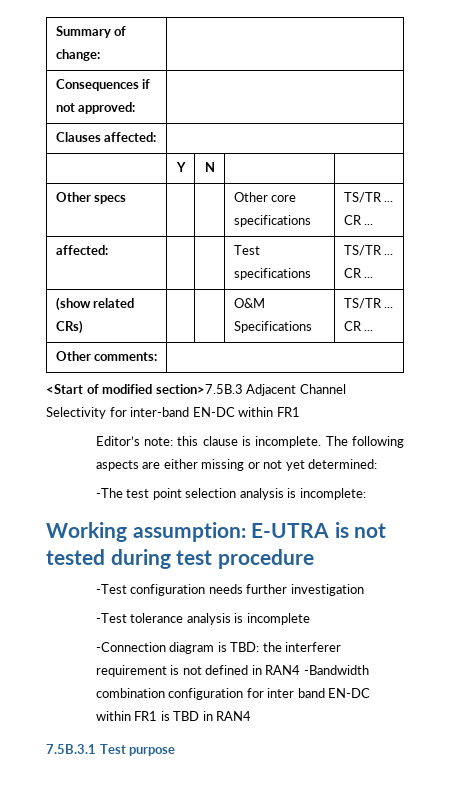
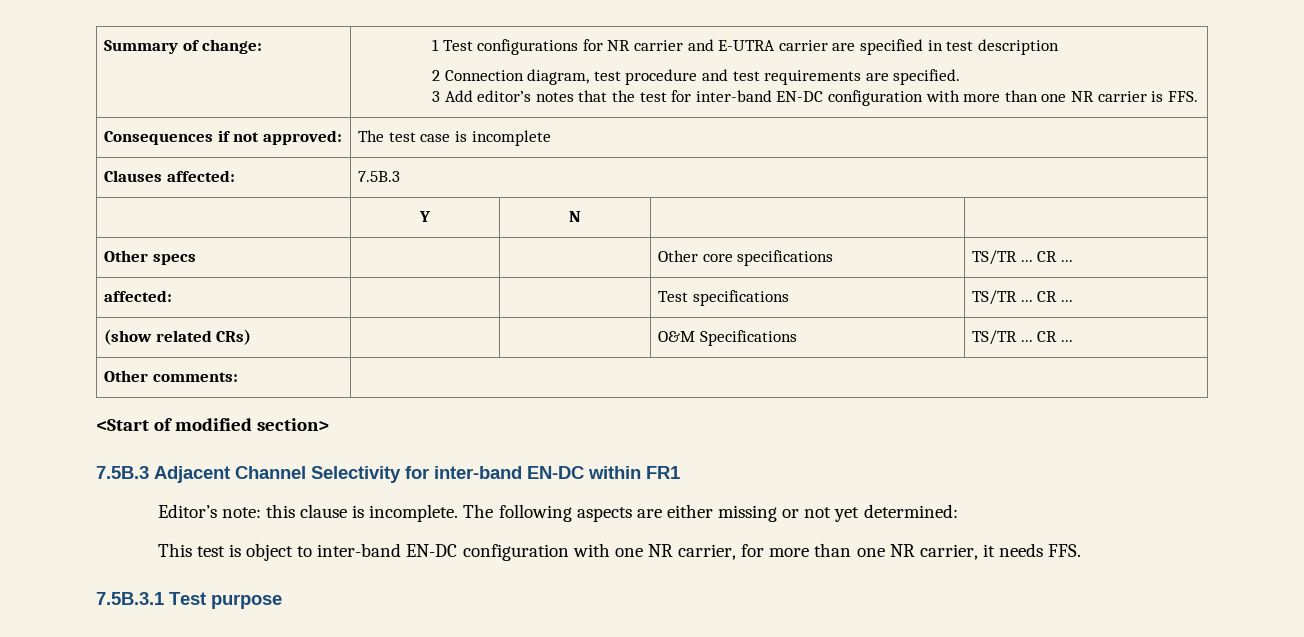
+ 1 Test configurations for NR carrier and E-UTRA carrier are specified in test description
+ 2 Connection diagram, test procedure and test requirements are specified.
+ 3 Add editor’s notes that the test for inter-band EN-DC configuration with more than one NR carrier is FFS.
- Consequences if not approved: |
+ Consequences if not approved: | The test case is incomplete
- Clauses affected: |
+ Clauses affected: | 7.5B.3
- <Start of modified section>7.5B.3 Adjacent Channel Selectivity for inter-band EN-DC within FR1
+ <Start of modified section>
+ 7.5B.3 Adjacent Channel Selectivity for inter-band EN-DC within FR1
- -The test point selection analysis is incomplete:
- Working assumption: E-UTRA is not tested during test procedure
- -Test configuration needs further investigation
- -Test tolerance analysis is incomplete
- -Connection diagram is TBD: the interferer requirement is not defined in RAN4 -Bandwidth combination configuration for inter band EN-DC within FR1 is TBD in RAN4
+ This test is object to inter-band EN-DC configuration with one NR carrier, for more than one NR carrier, it needs FFS.

